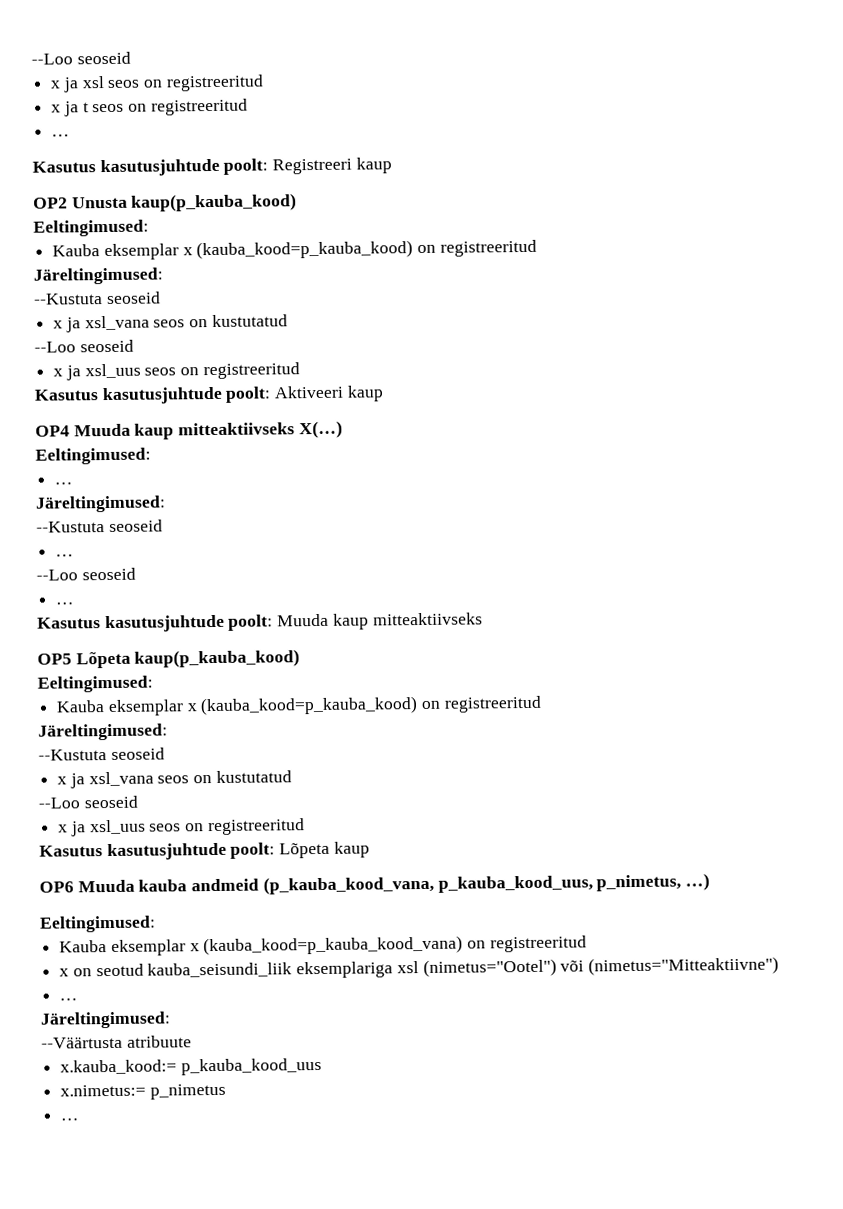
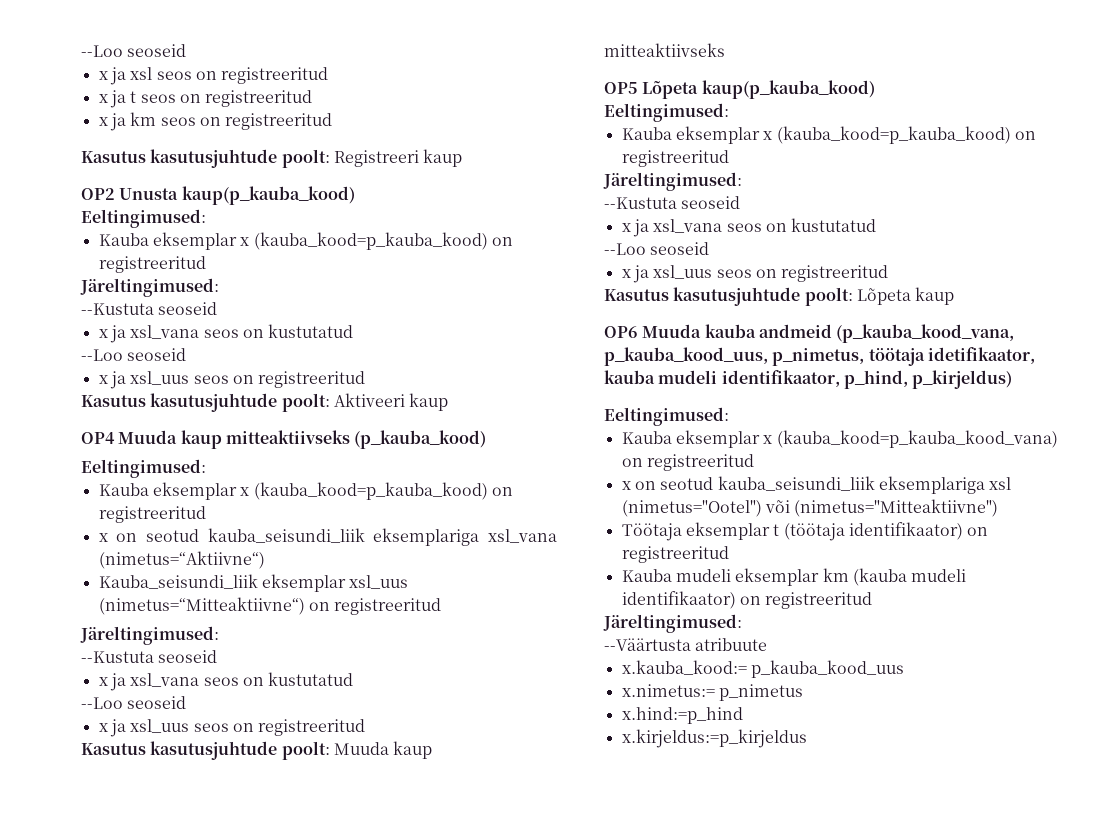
  x ja t seos on registreeritud
- …
+ x ja km seos on registreeritud
- OP4 Muuda kaup mitteaktiivseks X(…)
+ OP4 Muuda kaup mitteaktiivseks (p_kauba_kood)
  Eeltingimused:
- …
+ Kauba eksemplar x (kauba_kood=p_kauba_kood) on registreeritud
+ x on seotud kauba_seisundi_liik eksemplariga xsl_vana (nimetus=“Aktiivne“)
+ Kauba_seisundi_liik eksemplar xsl_uus (nimetus=“Mitteaktiivne“) on registreeritud
  Järeltingimused:
  --Kustuta seoseid
- …
+ x ja xsl_vana seos on kustutatud
  --Loo seoseid
- …
+ x ja xsl_uus seos on registreeritud
- OP6 Muuda kauba andmeid (p_kauba_kood_vana, p_kauba_kood_uus, p_nimetus, …)
+ OP6 Muuda kauba andmeid (p_kauba_kood_vana, p_kauba_kood_uus, p_nimetus, töötaja idetifikaator, kauba mudeli identifikaator, p_hind, p_kirjeldus)
  x on seotud kauba_seisundi_liik eksemplariga xsl (nimetus="Ootel") või (nimetus="Mitteaktiivne")
- …
+ Töötaja eksemplar t (töötaja identifikaator) on registreeritud
+ Kauba mudeli eksemplar km (kauba mudeli identifikaator) on registreeritud
  x.nimetus:= p_nimetus
- …
+ x.hind:=p_hind
+ x.kirjeldus:=p_kirjeldus

